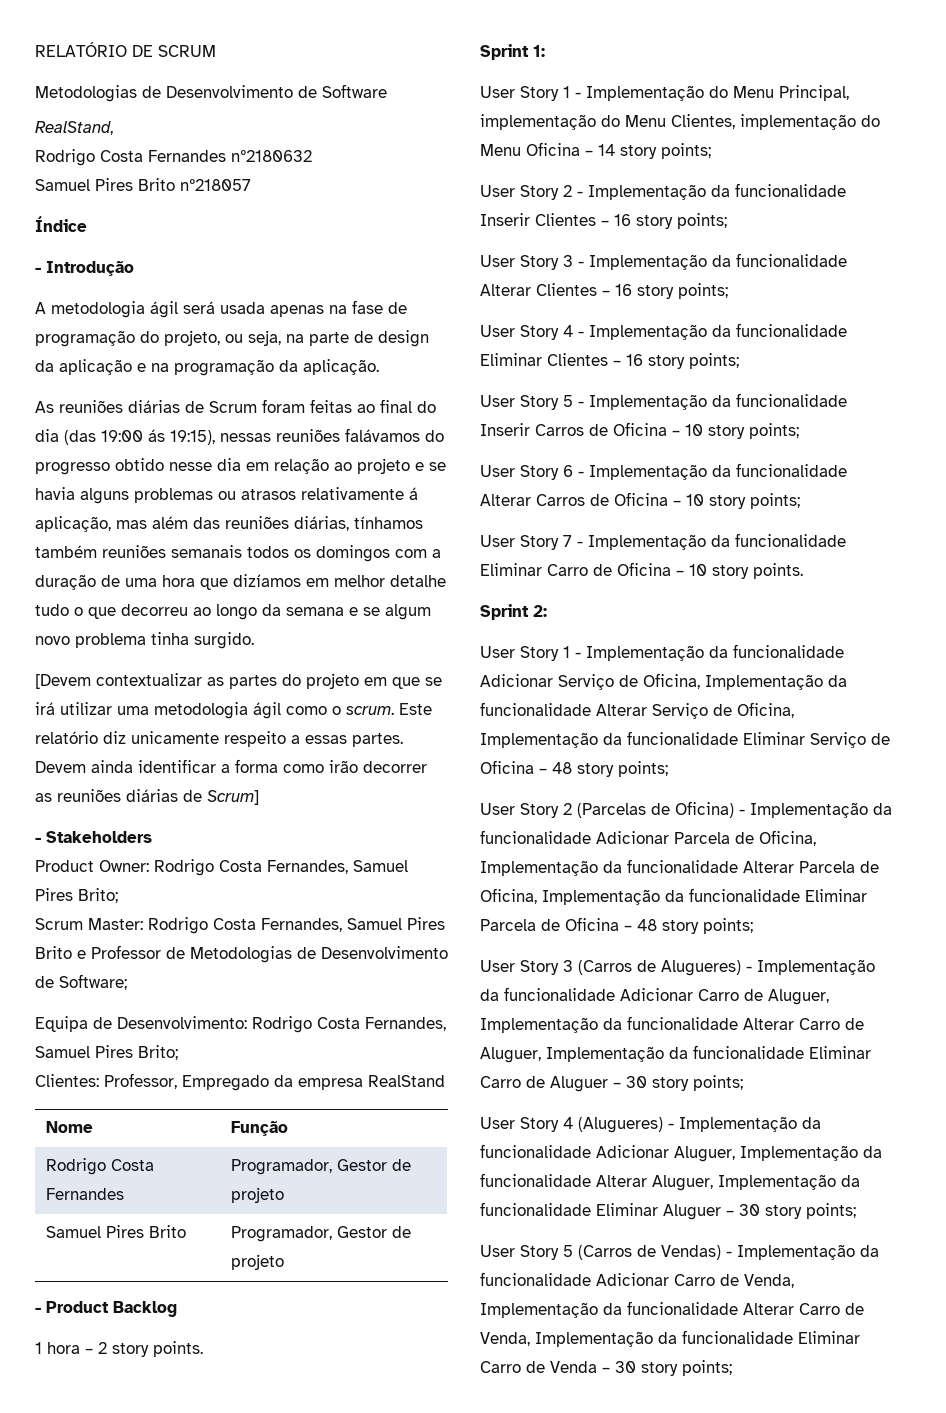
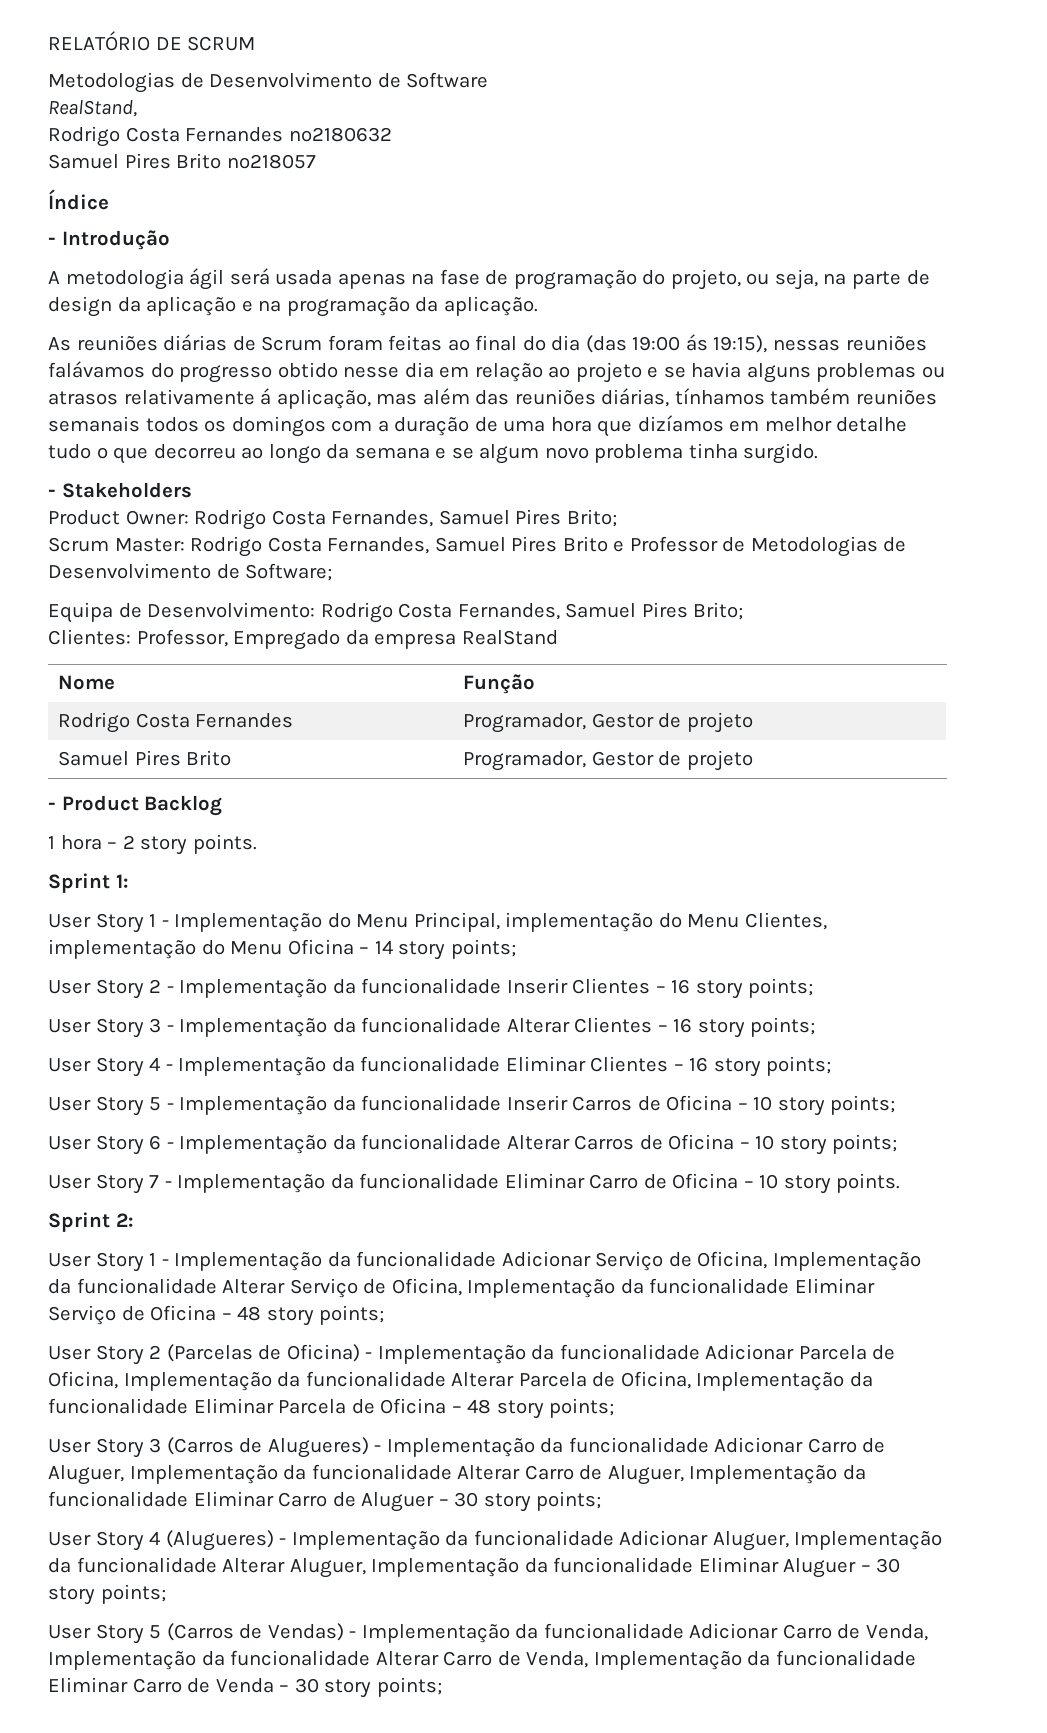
- [Devem contextualizar as partes do projeto em que se irá utilizar uma metodologia ágil como o scrum. Este relatório diz unicamente respeito a essas partes. Devem ainda identificar a forma como irão decorrer as reuniões diárias de Scrum]

